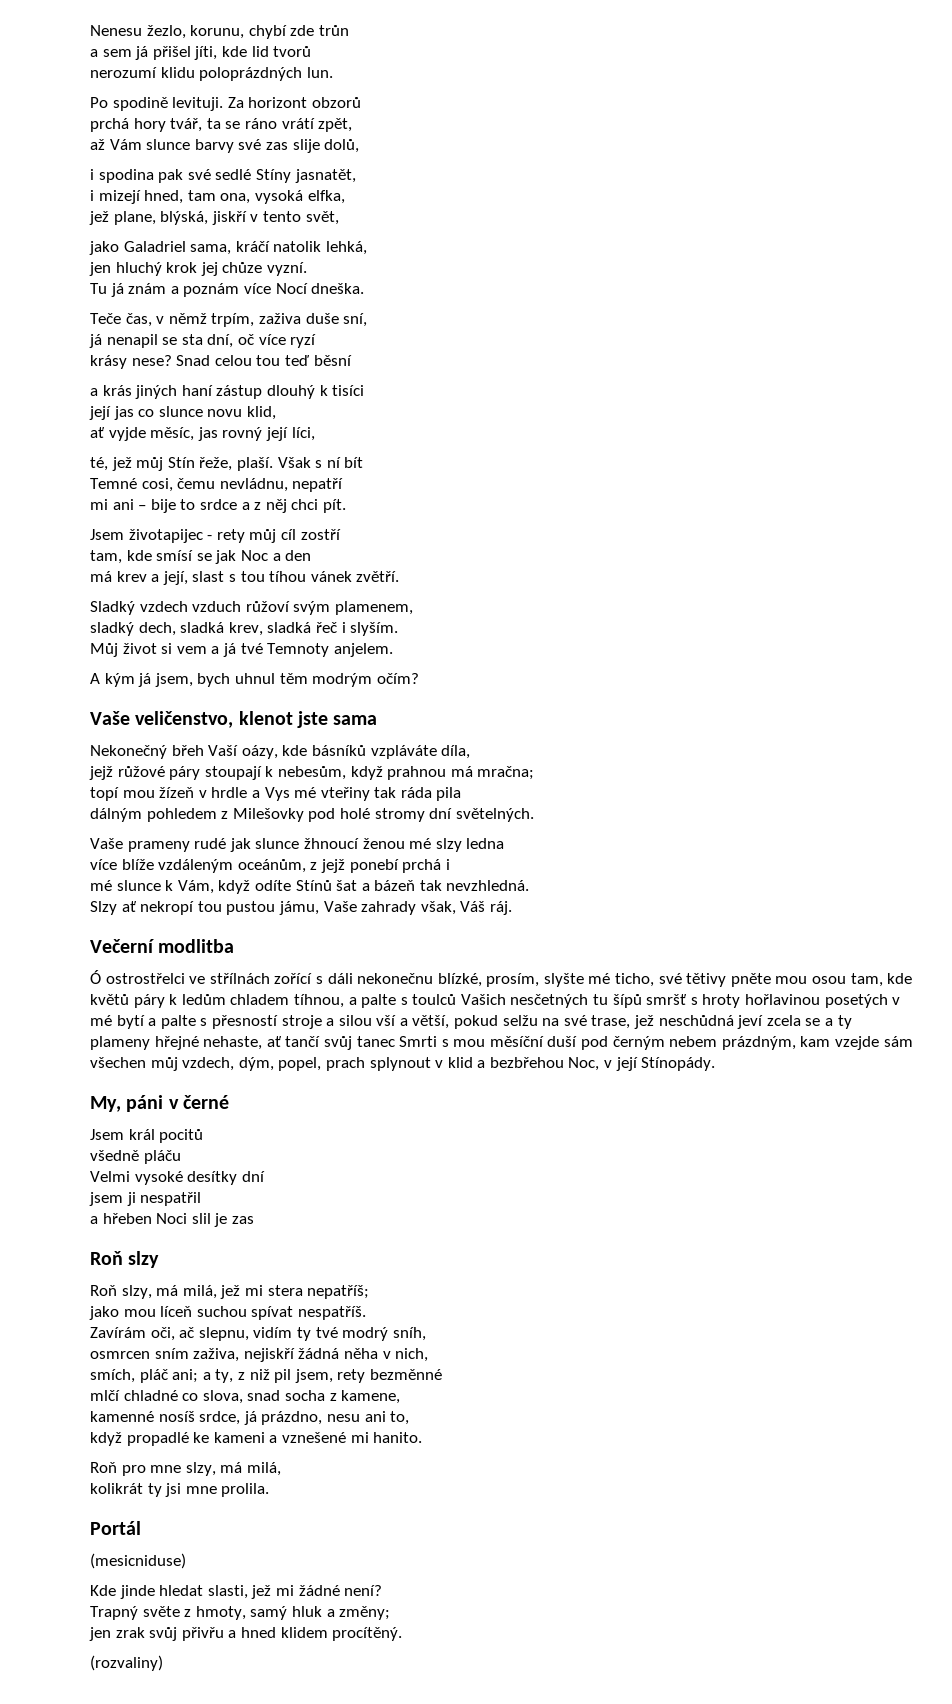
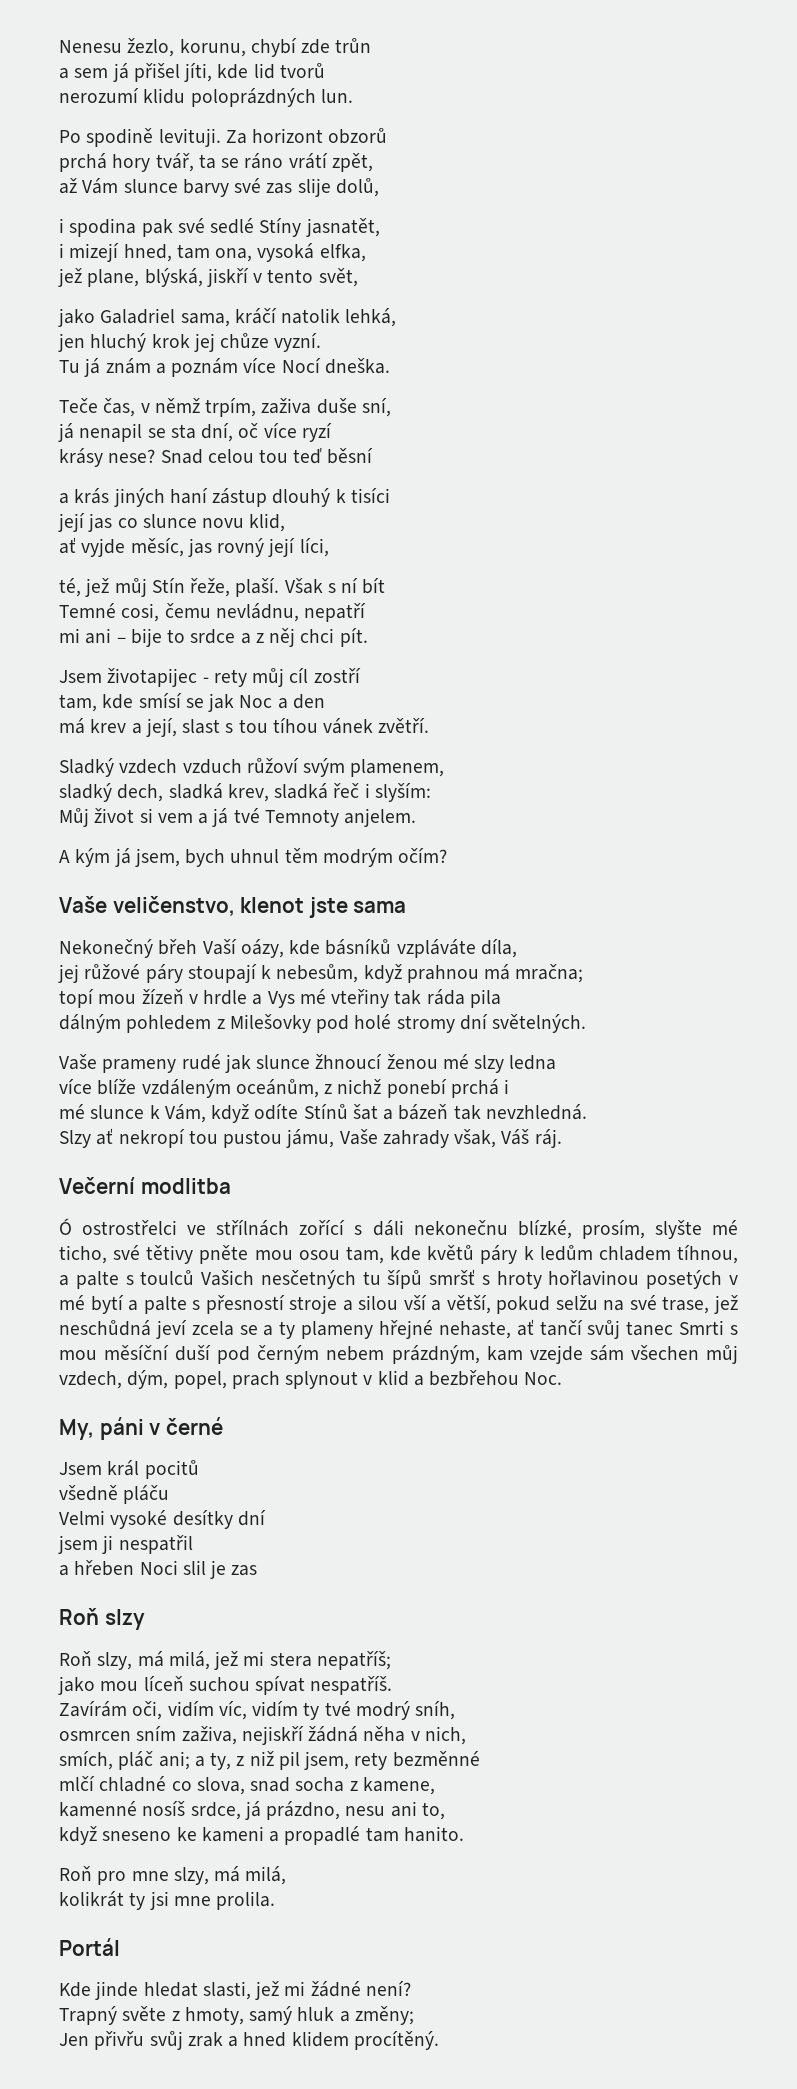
- sladký dech, sladká krev, sladká řeč i slyším.
+ sladký dech, sladká krev, sladká řeč i slyším:
- jejž růžové páry stoupají k nebesům, když prahnou má mračna;
+ jej růžové páry stoupají k nebesům, když prahnou má mračna;
- více blíže vzdáleným oceánům, z jejž ponebí prchá i
+ více blíže vzdáleným oceánům, z nichž ponebí prchá i
- Ó ostrostřelci ve střílnách zořící s dáli nekonečnu blízké, prosím, slyšte mé ticho, své tětivy pněte mou osou tam, kde květů páry k ledům chladem tíhnou, a palte s toulců Vašich nesčetných tu šípů smršť s hroty hořlavinou posetých v mé bytí a palte s přesností stroje a silou vší a větší, pokud selžu na své trase, jež neschůdná jeví zcela se a ty plameny hřejné nehaste, ať tančí svůj tanec Smrti s mou měsíční duší pod černým nebem prázdným, kam vzejde sám všechen můj vzdech, dým, popel, prach splynout v klid a bezbřehou Noc, v její Stínopády.
+ Ó ostrostřelci ve střílnách zořící s dáli nekonečnu blízké, prosím, slyšte mé ticho, své tětivy pněte mou osou tam, kde květů páry k ledům chladem tíhnou, a palte s toulců Vašich nesčetných tu šípů smršť s hroty hořlavinou posetých v mé bytí a palte s přesností stroje a silou vší a větší, pokud selžu na své trase, jež neschůdná jeví zcela se a ty plameny hřejné nehaste, ať tančí svůj tanec Smrti s mou měsíční duší pod černým nebem prázdným, kam vzejde sám všechen můj vzdech, dým, popel, prach splynout v klid a bezbřehou Noc.
- Zavírám oči, ač slepnu, vidím ty tvé modrý sníh,
+ Zavírám oči, vidím víc, vidím ty tvé modrý sníh,
- když propadlé ke kameni a vznešené mi hanito.
+ když sneseno ke kameni a propadlé tam hanito.
- (mesicniduse)
- jen zrak svůj přivřu a hned klidem procítěný.
+ Jen přivřu svůj zrak a hned klidem procítěný.
- (rozvaliny)

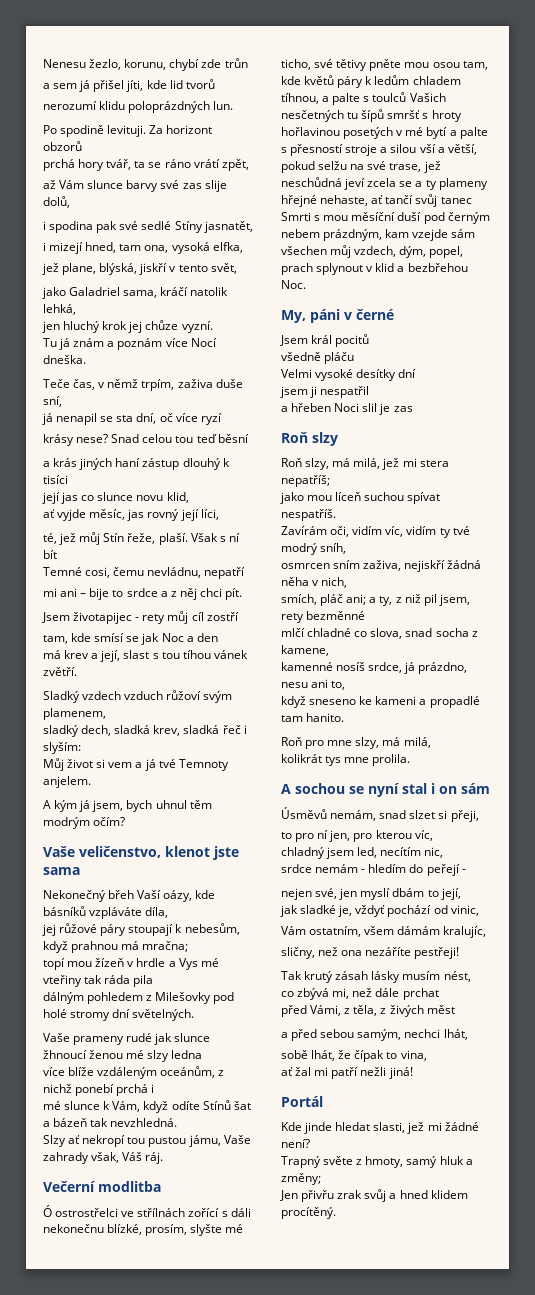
- kolikrát ty jsi mne prolila.
+ kolikrát tys mne prolila.
+ A sochou se nyní stal i on sám
+ Úsměvů nemám, snad slzet si přeji,
+ to pro ní jen, pro kterou víc,
+ chladný jsem led, necítím nic,
+ srdce nemám - hledím do peřejí -
+ nejen své, jen myslí dbám to její,
+ jak sladké je, vždyť pochází od vinic,
+ Vám ostatním, všem dámám kralujíc,
+ sličny, než ona nezáříte pestřeji!
+ Tak krutý zásah lásky musím nést,
+ co zbývá mi, než dále prchat
+ před Vámi, z těla, z živých měst
+ a před sebou samým, nechci lhát,
+ sobě lhát, že čípak to vina,
+ ať žal mi patří nežli jiná!
- Jen přivřu svůj zrak a hned klidem procítěný.
+ Jen přivřu zrak svůj a hned klidem procítěný.

